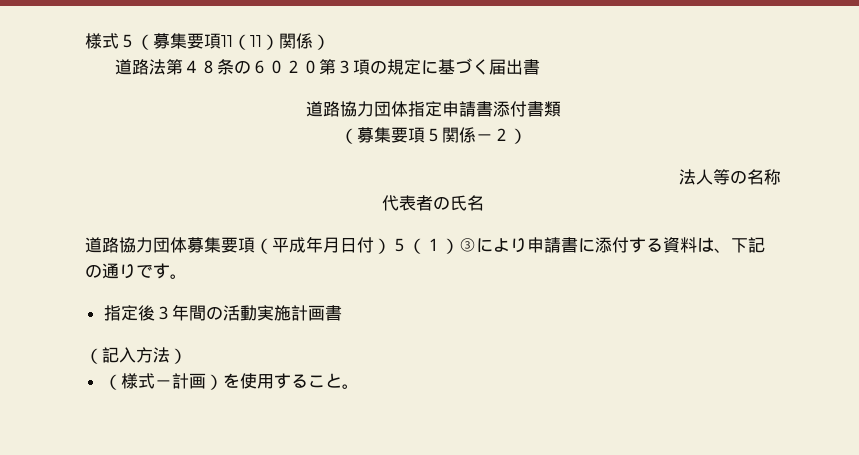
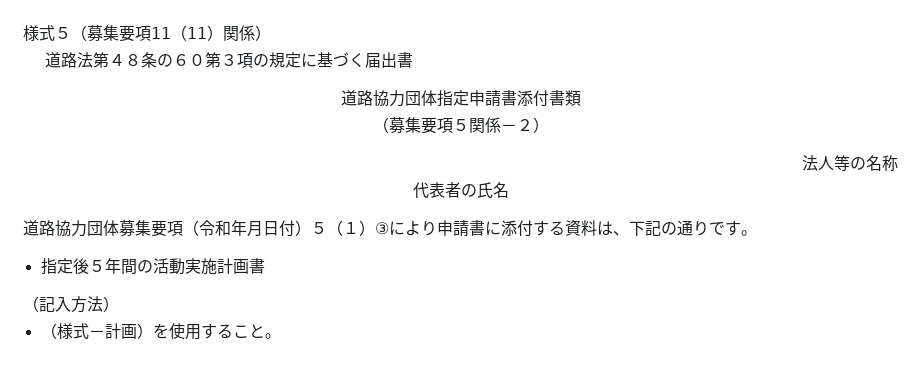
- 道路法第４８条の６０２０第３項の規定に基づく届出書
+ 道路法第４８条の６０第３項の規定に基づく届出書
- 道路協力団体募集要項（平成年月日付）５（１）③により申請書に添付する資料は、下記の通りです。
+ 道路協力団体募集要項（令和年月日付）５（１）③により申請書に添付する資料は、下記の通りです。
- 指定後３年間の活動実施計画書
+ 指定後５年間の活動実施計画書

